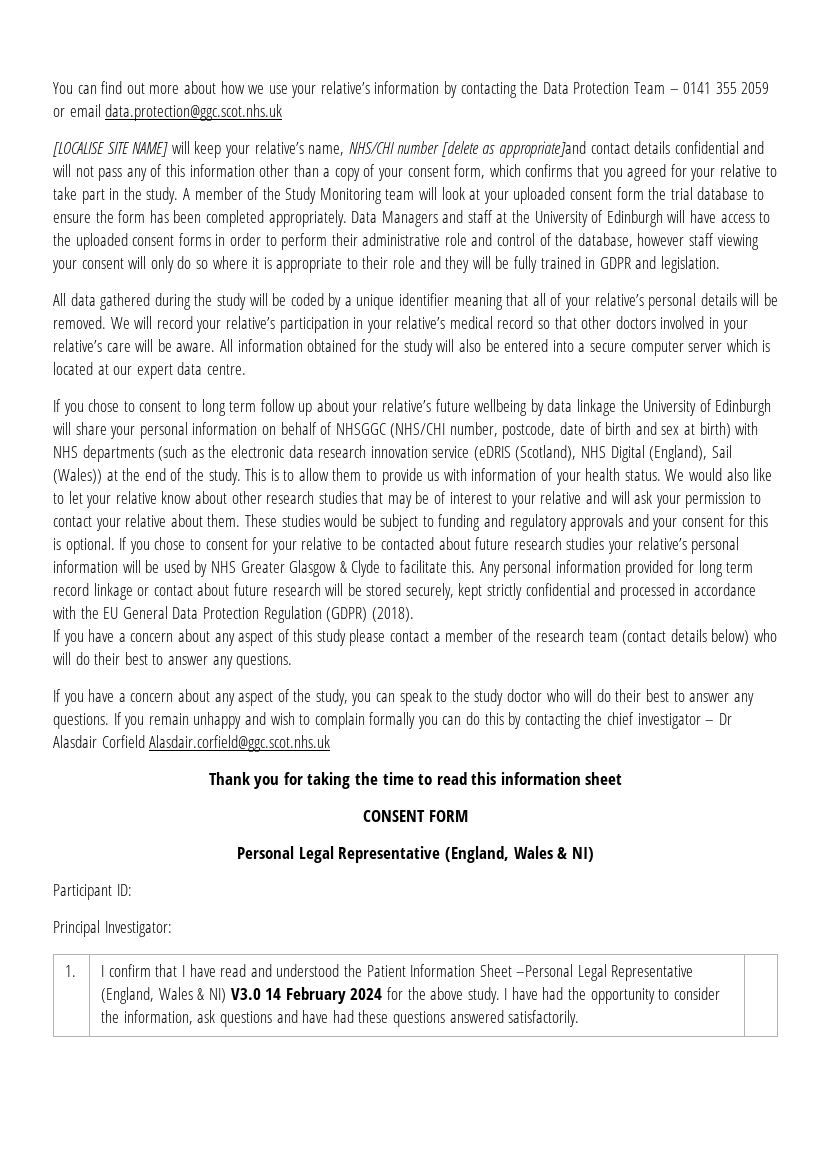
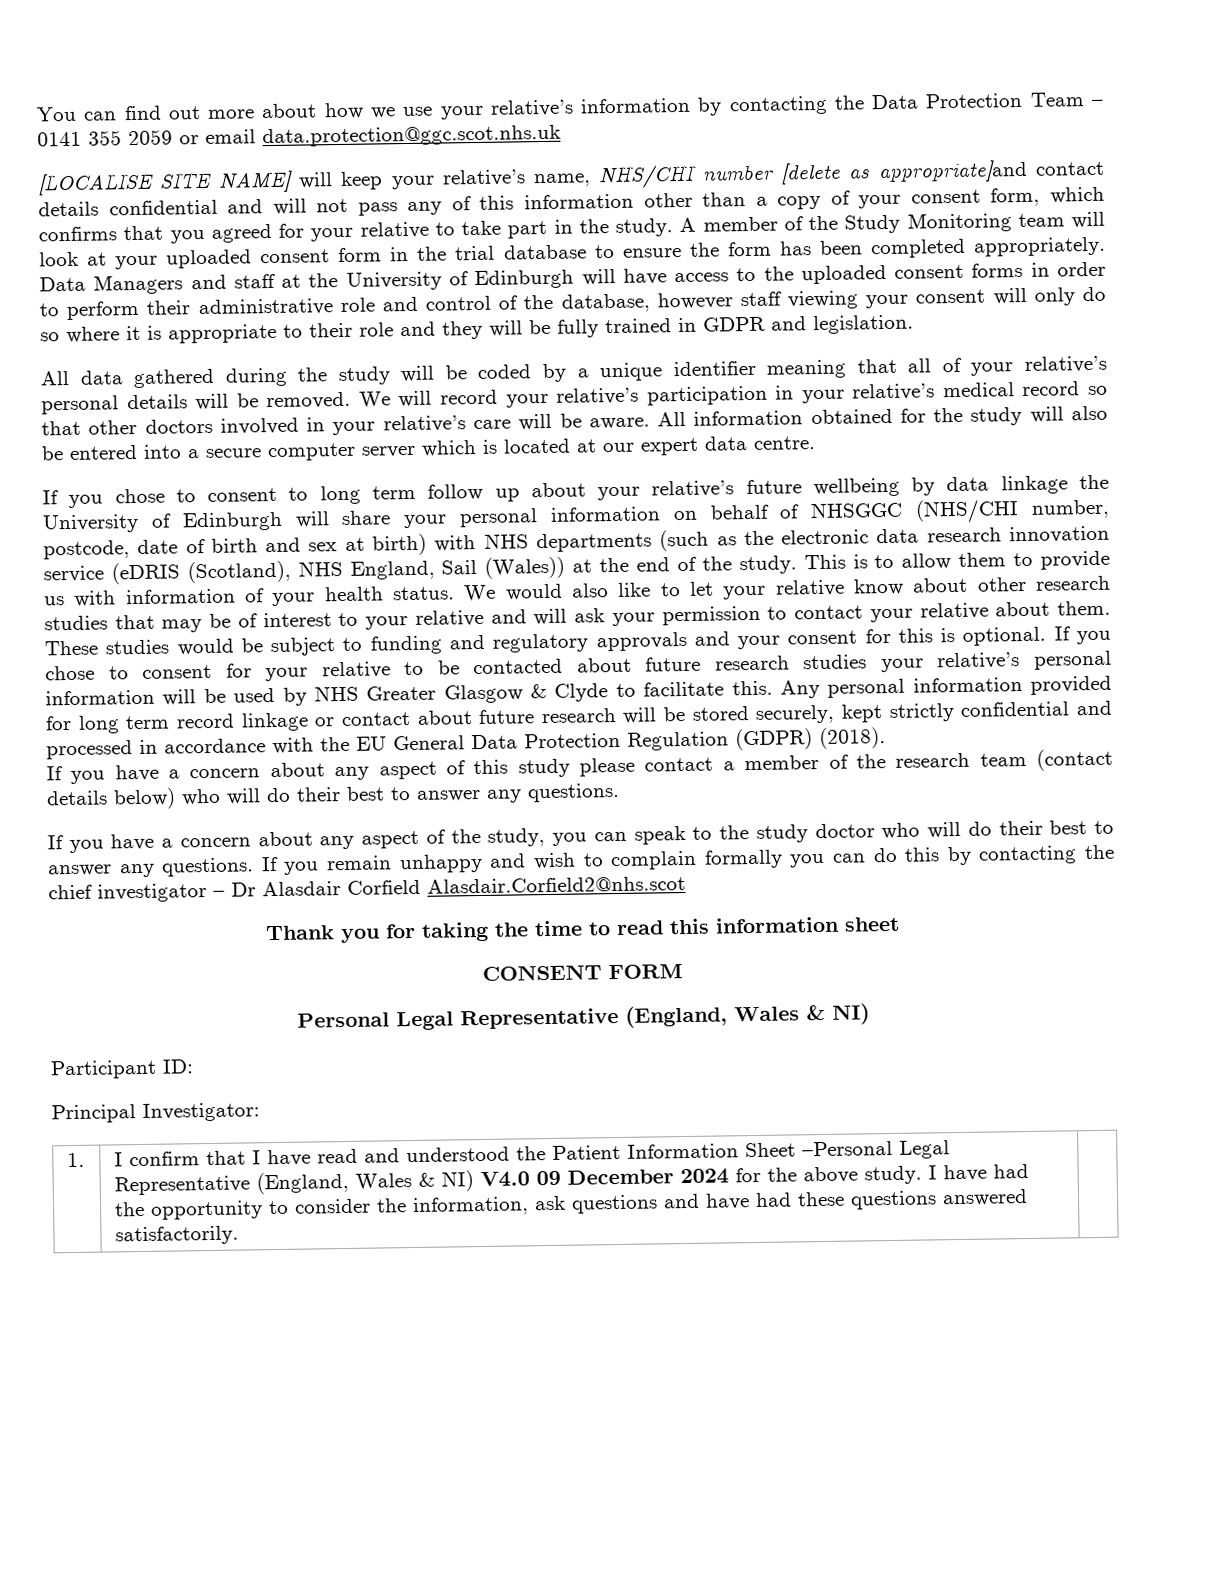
- A member of the Study Monitoring team will look at your uploaded consent form the trial database to ensure the form has been completed appropriately.
+ A member of the Study Monitoring team will look at your uploaded consent form in the trial database to ensure the form has been completed appropriately.
- If you chose to consent to long term follow up about your relative’s future wellbeing by data linkage the University of Edinburgh will share your personal information on behalf of NHSGGC (NHS/CHI number, postcode, date of birth and sex at birth) with NHS departments (such as the electronic data research innovation service (eDRIS (Scotland), NHS Digital (England), Sail (Wales)) at the end of the study.
+ If you chose to consent to long term follow up about your relative’s future wellbeing by data linkage the University of Edinburgh will share your personal information on behalf of NHSGGC (NHS/CHI number, postcode, date of birth and sex at birth) with NHS departments (such as the electronic data research innovation service (eDRIS (Scotland), NHS England, Sail (Wales)) at the end of the study.
- If you remain unhappy and wish to complain formally you can do this by contacting the chief investigator – Dr Alasdair Corfield Alasdair.corfield@ggc.scot.nhs.uk
+ If you remain unhappy and wish to complain formally you can do this by contacting the chief investigator – Dr Alasdair Corfield Alasdair.Corfield2@nhs.scot
- I confirm that I have read and understood the Patient Information Sheet –Personal Legal Representative (England, Wales & NI) V3.0 14 February 2024 for the above study.
+ I confirm that I have read and understood the Patient Information Sheet –Personal Legal Representative (England, Wales & NI) V4.0 09 December 2024 for the above study.

